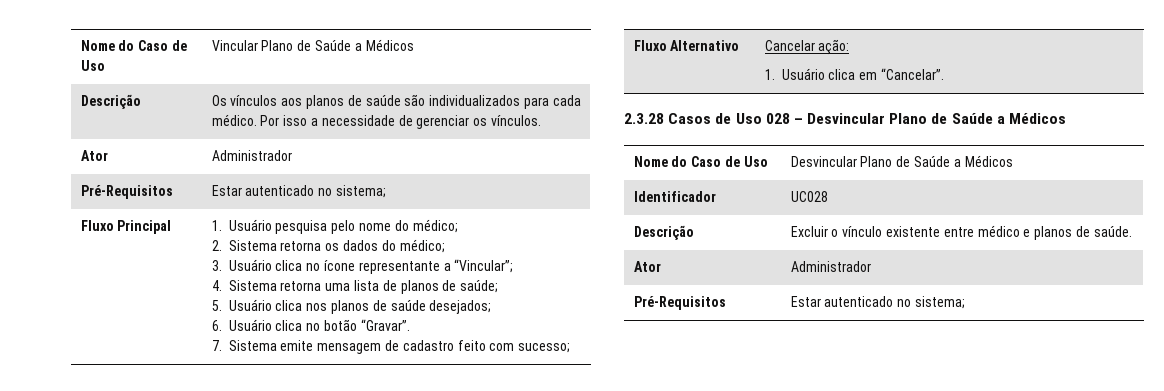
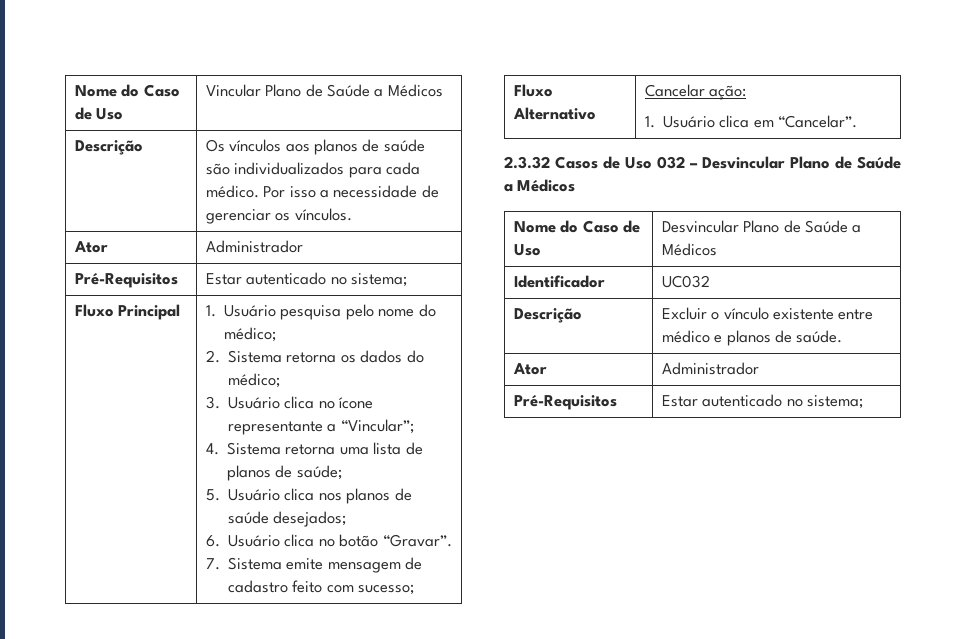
- 2.3.28 Casos de Uso 028 – Desvincular Plano de Saúde a Médicos
+ 2.3.32 Casos de Uso 032 – Desvincular Plano de Saúde a Médicos
- Identificador | UC028
+ Identificador | UC032

